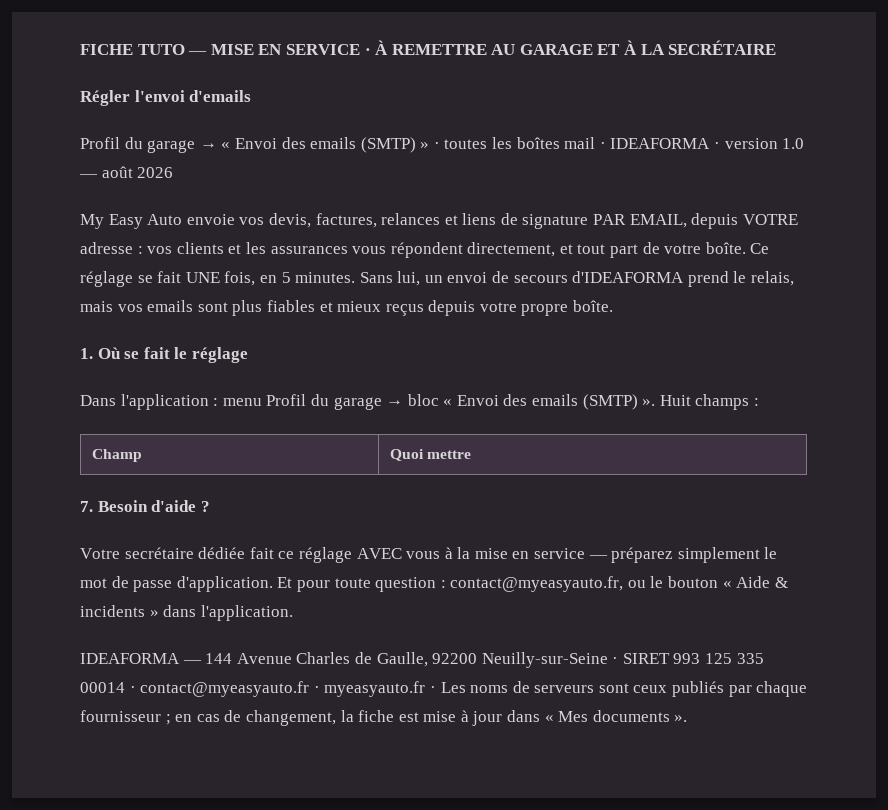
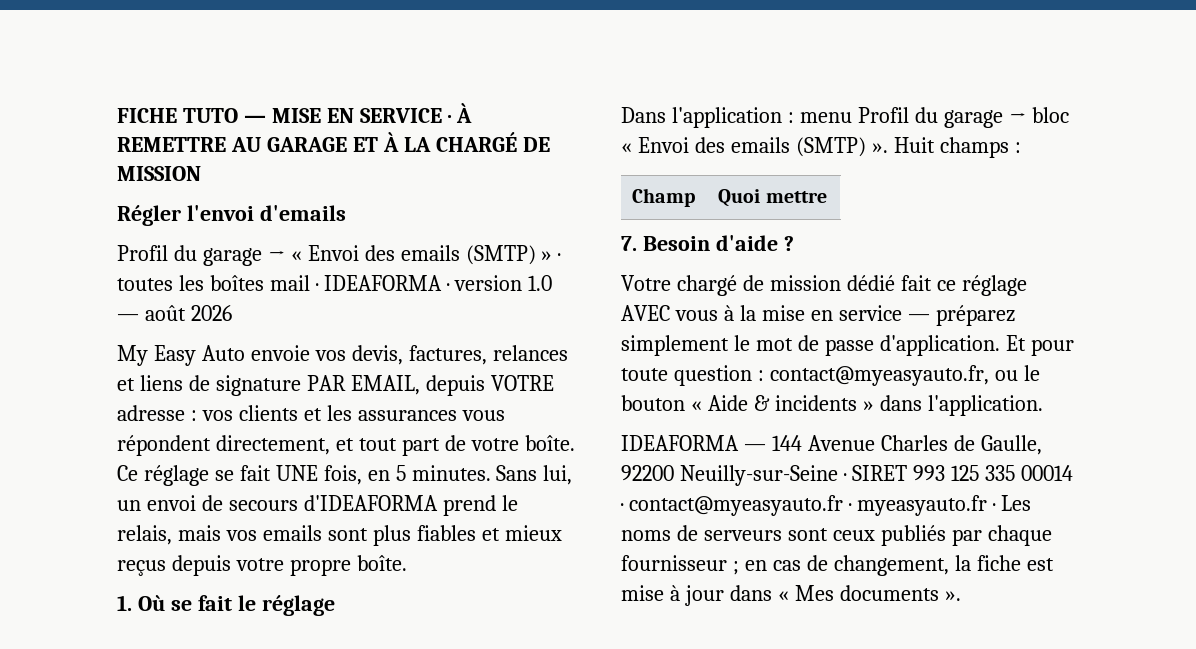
- FICHE TUTO — MISE EN SERVICE · À REMETTRE AU GARAGE ET À LA SECRÉTAIRE
+ FICHE TUTO — MISE EN SERVICE · À REMETTRE AU GARAGE ET À LA CHARGÉ DE MISSION
- Votre secrétaire dédiée fait ce réglage AVEC vous à la mise en service — préparez simplement le mot de passe d'application.
+ Votre chargé de mission dédié fait ce réglage AVEC vous à la mise en service — préparez simplement le mot de passe d'application.

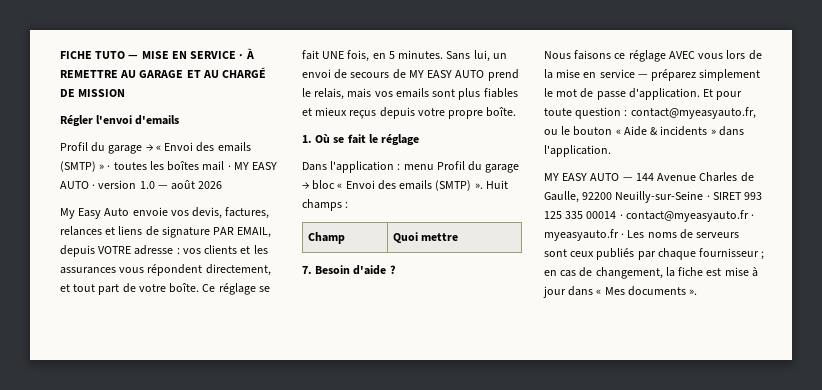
- FICHE TUTO — MISE EN SERVICE · À REMETTRE AU GARAGE ET À LA CHARGÉ DE MISSION
+ FICHE TUTO — MISE EN SERVICE · À REMETTRE AU GARAGE ET AU CHARGÉ DE MISSION
- Profil du garage → « Envoi des emails (SMTP) » · toutes les boîtes mail · IDEAFORMA · version 1.0 — août 2026
+ Profil du garage → « Envoi des emails (SMTP) » · toutes les boîtes mail · MY EASY AUTO · version 1.0 — août 2026
- Sans lui, un envoi de secours d'IDEAFORMA prend le relais, mais vos emails sont plus fiables et mieux reçus depuis votre propre boîte.
+ Sans lui, un envoi de secours de MY EASY AUTO prend le relais, mais vos emails sont plus fiables et mieux reçus depuis votre propre boîte.
- Votre chargé de mission dédié fait ce réglage AVEC vous à la mise en service — préparez simplement le mot de passe d'application.
+ Nous faisons ce réglage AVEC vous lors de la mise en service — préparez simplement le mot de passe d'application.
- IDEAFORMA — 144 Avenue Charles de Gaulle, 92200 Neuilly-sur-Seine · SIRET 993 125 335 00014 · contact@myeasyauto.fr · myeasyauto.fr · Les noms de serveurs sont ceux publiés par chaque fournisseur ; en cas de changement, la fiche est mise à jour dans « Mes documents ».
+ MY EASY AUTO — 144 Avenue Charles de Gaulle, 92200 Neuilly-sur-Seine · SIRET 993 125 335 00014 · contact@myeasyauto.fr · myeasyauto.fr · Les noms de serveurs sont ceux publiés par chaque fournisseur ; en cas de changement, la fiche est mise à jour dans « Mes documents ».

